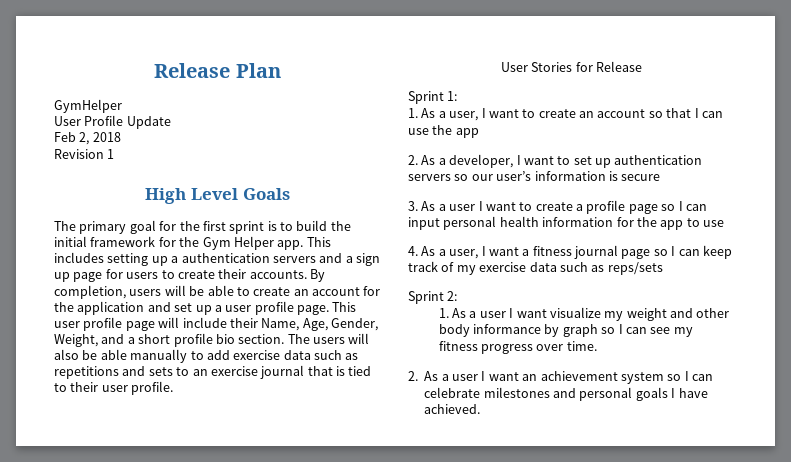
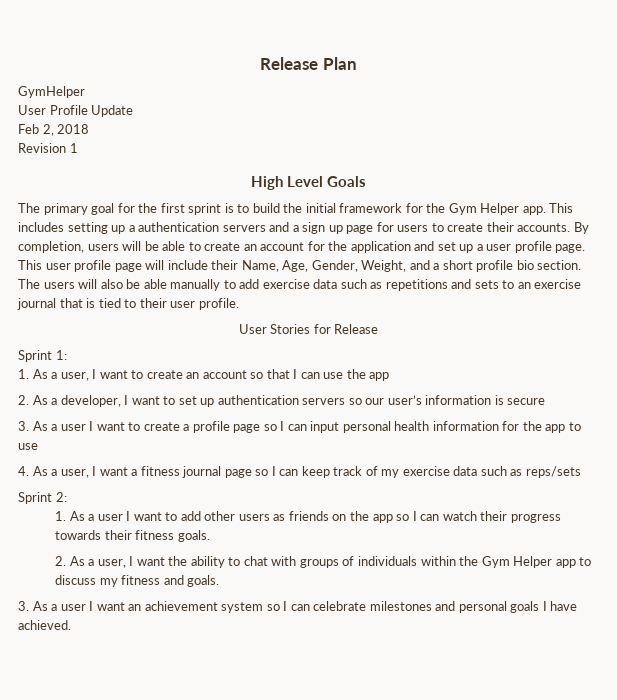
- 1. As a user I want visualize my weight and other body informance by graph so I can see my fitness progress over time.
- 2. As a user I want an achievement system so I can celebrate milestones and personal goals I have achieved.
+ 1. As a user I want to add other users as friends on the app so I can watch their progress towards their fitness goals.
+ 2. As a user, I want the ability to chat with groups of individuals within the Gym Helper app to discuss my fitness and goals.
+ 3. As a user I want an achievement system so I can celebrate milestones and personal goals I have achieved.

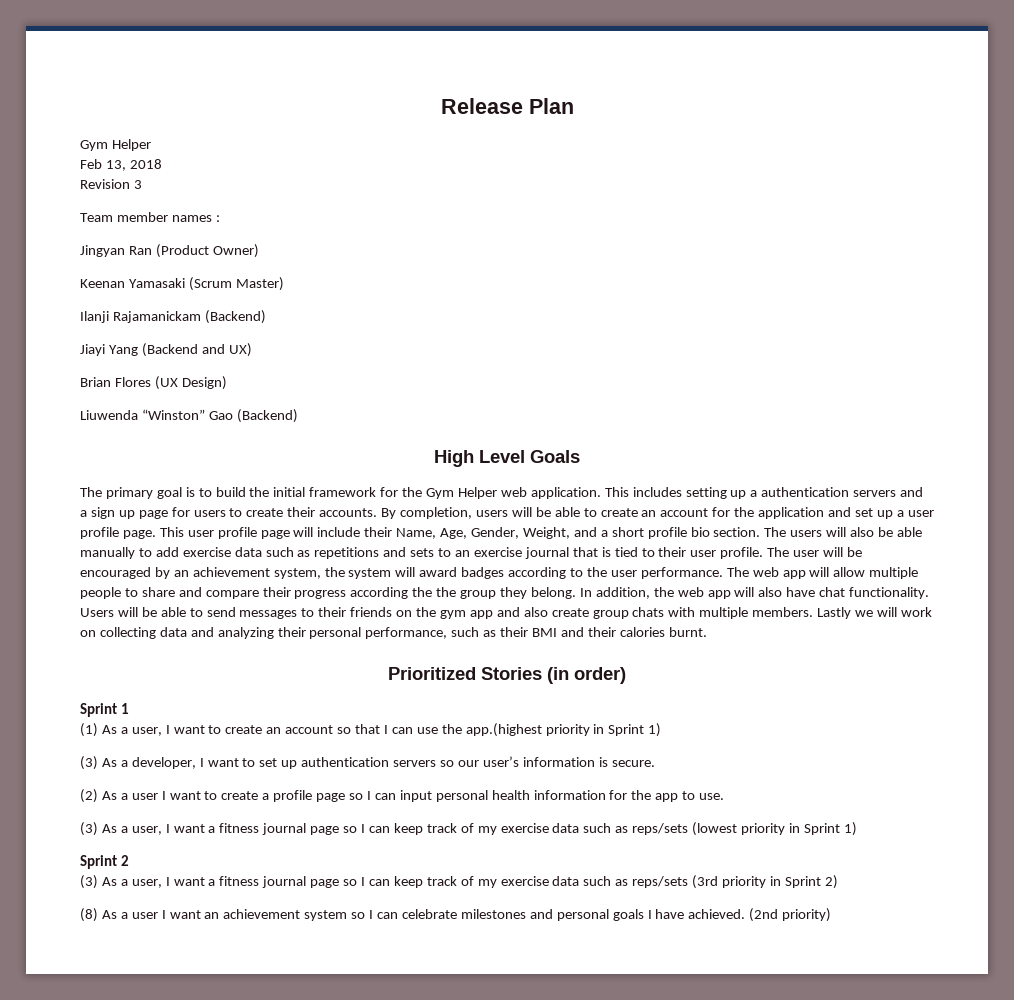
  Release Plan
- GymHelper
- User Profile Update
+ Gym Helper
- Feb 2, 2018
+ Feb 13, 2018
- Revision 1
+ Revision 3
+ Team member names :
+ Jingyan Ran (Product Owner)
+ Keenan Yamasaki (Scrum Master)
+ Ilanji Rajamanickam (Backend)
+ Jiayi Yang (Backend and UX)
+ Brian Flores (UX Design)
+ Liuwenda “Winston” Gao (Backend)
- The primary goal for the first sprint is to build the initial framework for the Gym Helper app.
+ The primary goal is to build the initial framework for the Gym Helper web application.
- The users will also be able manually to add exercise data such as repetitions and sets to an exercise journal that is tied to their user profile.
- User Stories for Release
- Sprint 1:
- 1. As a user, I want to create an account so that I can use the app
- 2. As a developer, I want to set up authentication servers so our user’s information is secure
- 3. As a user I want to create a profile page so I can input personal health information for the app to use
- 4. As a user, I want a fitness journal page so I can keep track of my exercise data such as reps/sets
- Sprint 2:
- 1. As a user I want to add other users as friends on the app so I can watch their progress towards their fitness goals.
- 2. As a user, I want the ability to chat with groups of individuals within the Gym Helper app to discuss my fitness and goals.
- 3. As a user I want an achievement system so I can celebrate milestones and personal goals I have achieved.
+ The users will also be able manually to add exercise data such as repetitions and sets to an exercise journal that is tied to their user profile. The user will be encouraged by an achievement system, the system will award badges according to the user performance. The web app will allow multiple people to share and compare their progress according the the group they belong. In addition, the web app will also have chat functionality. Users will be able to send messages to their friends on the gym app and also create group chats with multiple members. Lastly we will work on collecting data and analyzing their personal performance, such as their BMI and their calories burnt.
+ Prioritized Stories (in order)
+ Sprint 1
+ (1) As a user, I want to create an account so that I can use the app.(highest priority in Sprint 1)
+ (3) As a developer, I want to set up authentication servers so our user’s information is secure.
+ (2) As a user I want to create a profile page so I can input personal health information for the app to use.
+ (3) As a user, I want a fitness journal page so I can keep track of my exercise data such as reps/sets (lowest priority in Sprint 1)
+ Sprint 2
+ (3) As a user, I want a fitness journal page so I can keep track of my exercise data such as reps/sets (3rd priority in Sprint 2)
+ (8) As a user I want an achievement system so I can celebrate milestones and personal goals I have achieved.
+ (2nd priority)

